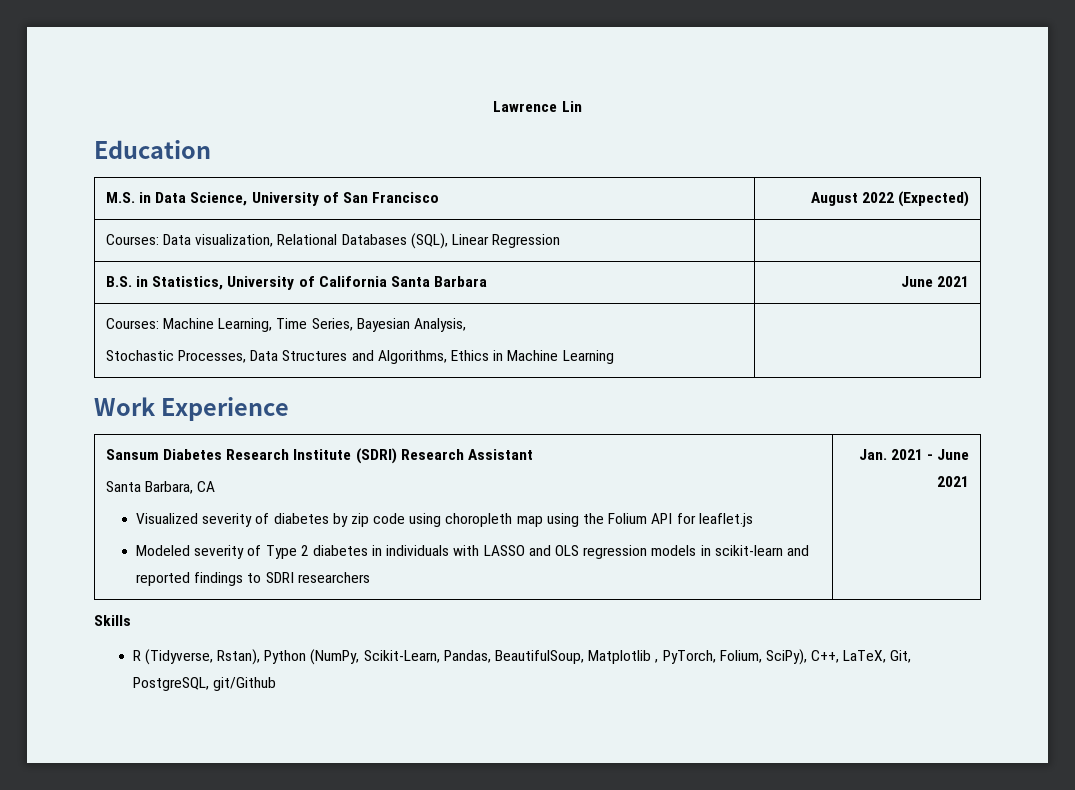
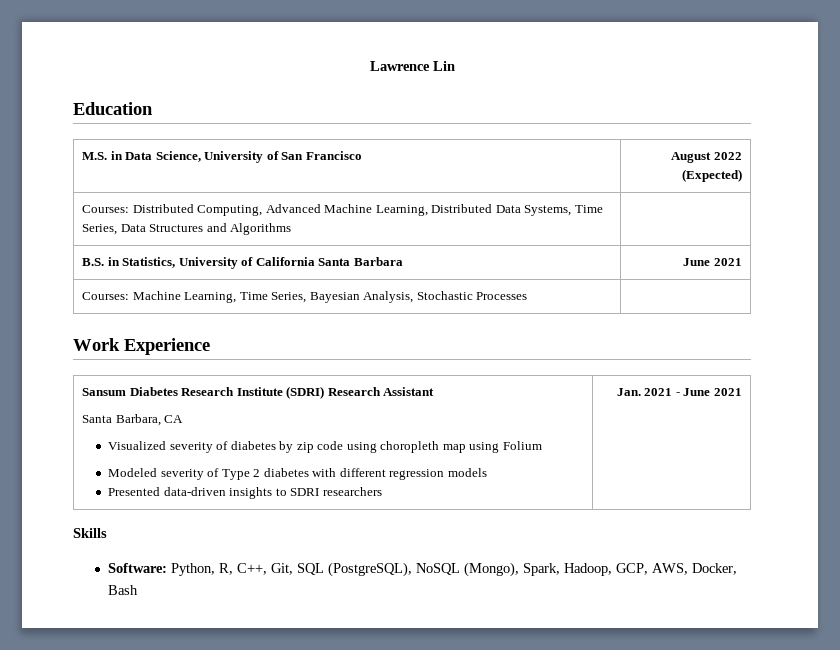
- Courses: Data visualization, Relational Databases (SQL), Linear Regression |
+ Courses: Distributed Computing, Advanced Machine Learning, Distributed Data Systems, Time Series, Data Structures and Algorithms |
- Courses: Machine Learning, Time Series, Bayesian Analysis,
- Stochastic Processes, Data Structures and Algorithms, Ethics in Machine Learning |
+ Courses: Machine Learning, Time Series, Bayesian Analysis, Stochastic Processes |
- Visualized severity of diabetes by zip code using choropleth map using the Folium API for leaflet.js
+ Visualized severity of diabetes by zip code using choropleth map using Folium
- Modeled severity of Type 2 diabetes in individuals with LASSO and OLS regression models in scikit-learn and reported findings to SDRI researchers
+ Modeled severity of Type 2 diabetes with different regression models
+ Presented data-driven insights to SDRI researchers
- R (Tidyverse, Rstan), Python (NumPy, Scikit-Learn, Pandas, BeautifulSoup, Matplotlib , PyTorch, Folium, SciPy), C++, LaTeX, Git, PostgreSQL, git/Github
+ Software: Python, R, C++, Git, SQL (PostgreSQL), NoSQL (Mongo), Spark, Hadoop, GCP, AWS, Docker, Bash

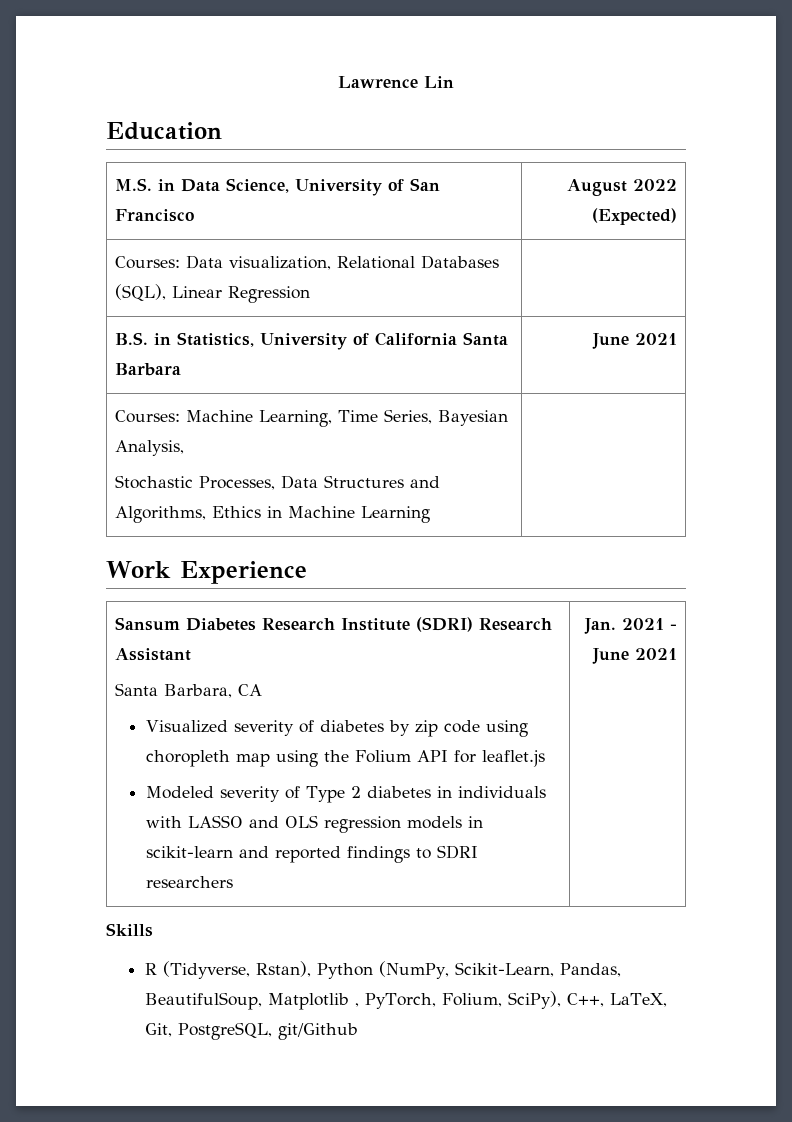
- Courses: Distributed Computing, Advanced Machine Learning, Distributed Data Systems, Time Series, Data Structures and Algorithms |
+ Courses: Data visualization, Relational Databases (SQL), Linear Regression |
- Courses: Machine Learning, Time Series, Bayesian Analysis, Stochastic Processes |
+ Courses: Machine Learning, Time Series, Bayesian Analysis,
+ Stochastic Processes, Data Structures and Algorithms, Ethics in Machine Learning |
- Visualized severity of diabetes by zip code using choropleth map using Folium
+ Visualized severity of diabetes by zip code using choropleth map using the Folium API for leaflet.js
- Modeled severity of Type 2 diabetes with different regression models
- Presented data-driven insights to SDRI researchers
+ Modeled severity of Type 2 diabetes in individuals with LASSO and OLS regression models in scikit-learn and reported findings to SDRI researchers
- Software: Python, R, C++, Git, SQL (PostgreSQL), NoSQL (Mongo), Spark, Hadoop, GCP, AWS, Docker, Bash
+ R (Tidyverse, Rstan), Python (NumPy, Scikit-Learn, Pandas, BeautifulSoup, Matplotlib , PyTorch, Folium, SciPy), C++, LaTeX, Git, PostgreSQL, git/Github

